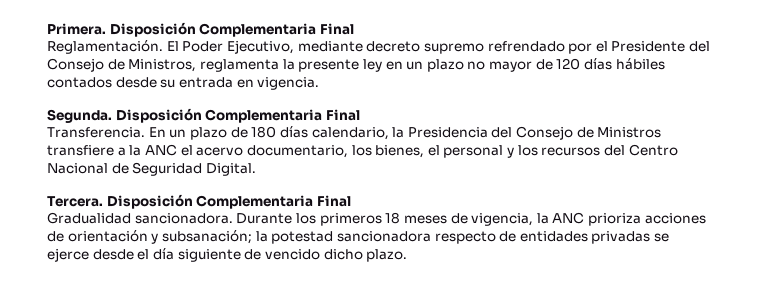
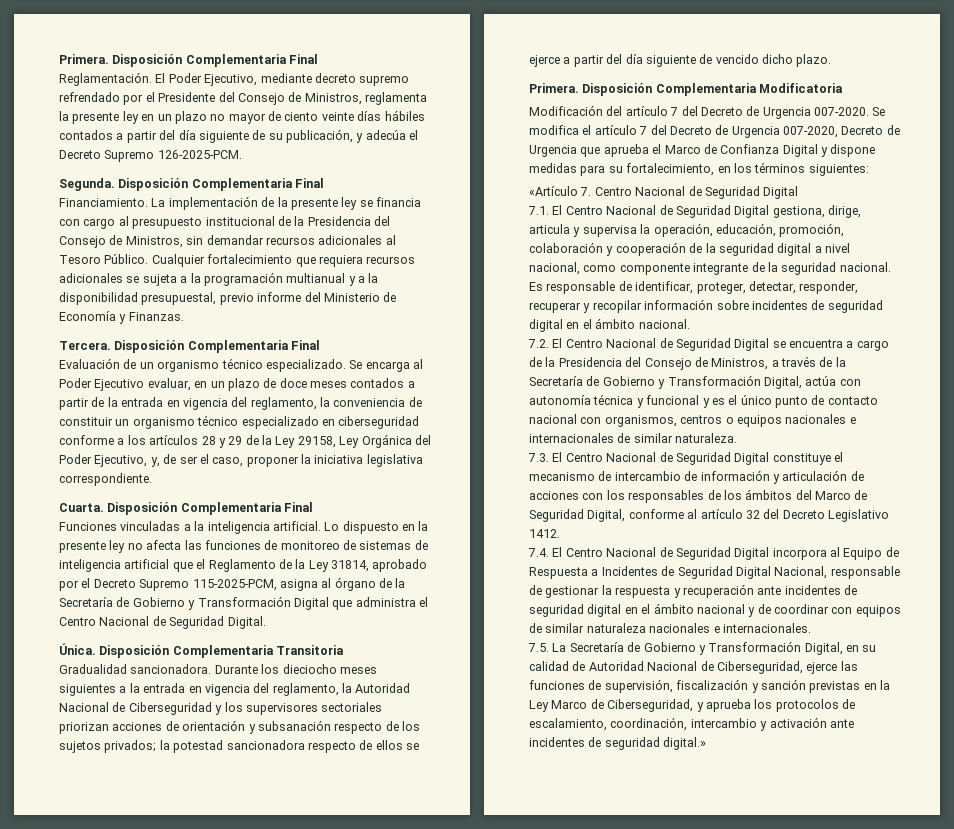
- El Poder Ejecutivo, mediante decreto supremo refrendado por el Presidente del Consejo de Ministros, reglamenta la presente ley en un plazo no mayor de 120 días hábiles contados desde su entrada en vigencia.
+ El Poder Ejecutivo, mediante decreto supremo refrendado por el Presidente del Consejo de Ministros, reglamenta la presente ley en un plazo no mayor de ciento veinte días hábiles contados a partir del día siguiente de su publicación, y adecúa el Decreto Supremo 126-2025-PCM.
  Segunda. Disposición Complementaria Final
- Transferencia. En un plazo de 180 días calendario, la Presidencia del Consejo de Ministros transfiere a la ANC el acervo documentario, los bienes, el personal y los recursos del Centro Nacional de Seguridad Digital.
+ Financiamiento. La implementación de la presente ley se financia con cargo al presupuesto institucional de la Presidencia del Consejo de Ministros, sin demandar recursos adicionales al Tesoro Público. Cualquier fortalecimiento que requiera recursos adicionales se sujeta a la programación multianual y a la disponibilidad presupuestal, previo informe del Ministerio de Economía y Finanzas.
+ Tercera. Disposición Complementaria Final
+ Evaluación de un organismo técnico especializado. Se encarga al Poder Ejecutivo evaluar, en un plazo de doce meses contados a partir de la entrada en vigencia del reglamento, la conveniencia de constituir un organismo técnico especializado en ciberseguridad conforme a los artículos 28 y 29 de la Ley 29158, Ley Orgánica del Poder Ejecutivo, y, de ser el caso, proponer la iniciativa legislativa correspondiente.
+ Cuarta. Disposición Complementaria Final
+ Funciones vinculadas a la inteligencia artificial. Lo dispuesto en la presente ley no afecta las funciones de monitoreo de sistemas de inteligencia artificial que el Reglamento de la Ley 31814, aprobado por el Decreto Supremo 115-2025-PCM, asigna al órgano de la Secretaría de Gobierno y Transformación Digital que administra el Centro Nacional de Seguridad Digital.
- Tercera. Disposición Complementaria Final
+ Única. Disposición Complementaria Transitoria
- Durante los primeros 18 meses de vigencia, la ANC prioriza acciones de orientación y subsanación; la potestad sancionadora respecto de entidades privadas se ejerce desde el día siguiente de vencido dicho plazo.
+ Durante los dieciocho meses siguientes a la entrada en vigencia del reglamento, la Autoridad Nacional de Ciberseguridad y los supervisores sectoriales priorizan acciones de orientación y subsanación respecto de los sujetos privados; la potestad sancionadora respecto de ellos se ejerce a partir del día siguiente de vencido dicho plazo.
+ Primera. Disposición Complementaria Modificatoria
+ Modificación del artículo 7 del Decreto de Urgencia 007-2020. Se modifica el artículo 7 del Decreto de Urgencia 007-2020, Decreto de Urgencia que aprueba el Marco de Confianza Digital y dispone medidas para su fortalecimiento, en los términos siguientes:
+ «Artículo 7. Centro Nacional de Seguridad Digital
+ 7.1. El Centro Nacional de Seguridad Digital gestiona, dirige, articula y supervisa la operación, educación, promoción, colaboración y cooperación de la seguridad digital a nivel nacional, como componente integrante de la seguridad nacional. Es responsable de identificar, proteger, detectar, responder, recuperar y recopilar información sobre incidentes de seguridad digital en el ámbito nacional.
+ 7.2. El Centro Nacional de Seguridad Digital se encuentra a cargo de la Presidencia del Consejo de Ministros, a través de la Secretaría de Gobierno y Transformación Digital, actúa con autonomía técnica y funcional y es el único punto de contacto nacional con organismos, centros o equipos nacionales e internacionales de similar naturaleza.
+ 7.3. El Centro Nacional de Seguridad Digital constituye el mecanismo de intercambio de información y articulación de acciones con los responsables de los ámbitos del Marco de Seguridad Digital, conforme al artículo 32 del Decreto Legislativo 1412.
+ 7.4. El Centro Nacional de Seguridad Digital incorpora al Equipo de Respuesta a Incidentes de Seguridad Digital Nacional, responsable de gestionar la respuesta y recuperación ante incidentes de seguridad digital en el ámbito nacional y de coordinar con equipos de similar naturaleza nacionales e internacionales.
+ 7.5. La Secretaría de Gobierno y Transformación Digital, en su calidad de Autoridad Nacional de Ciberseguridad, ejerce las funciones de supervisión, fiscalización y sanción previstas en la Ley Marco de Ciberseguridad, y aprueba los protocolos de escalamiento, coordinación, intercambio y activación ante incidentes de seguridad digital.»

